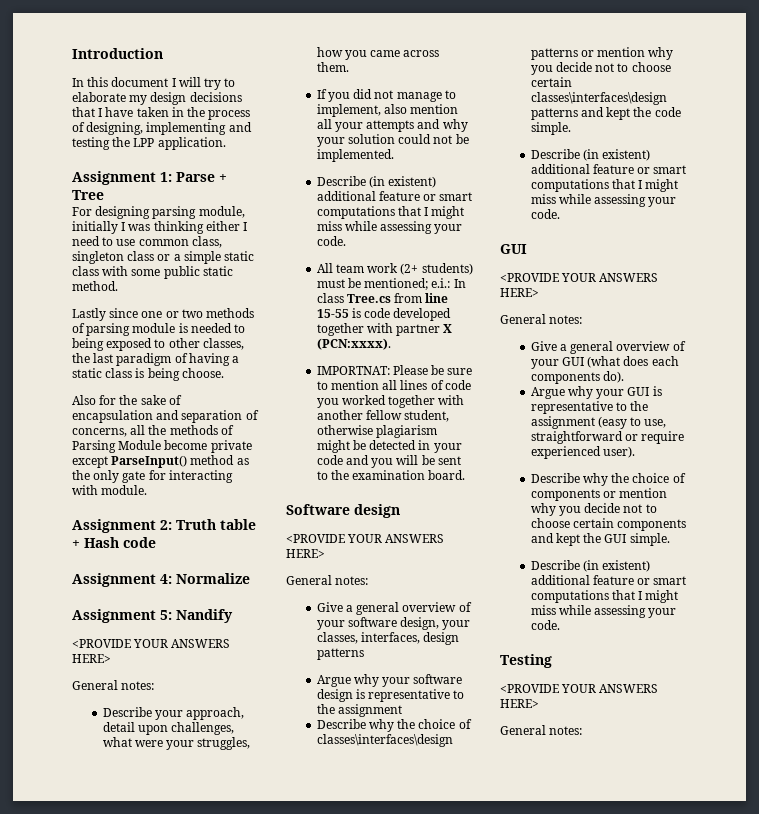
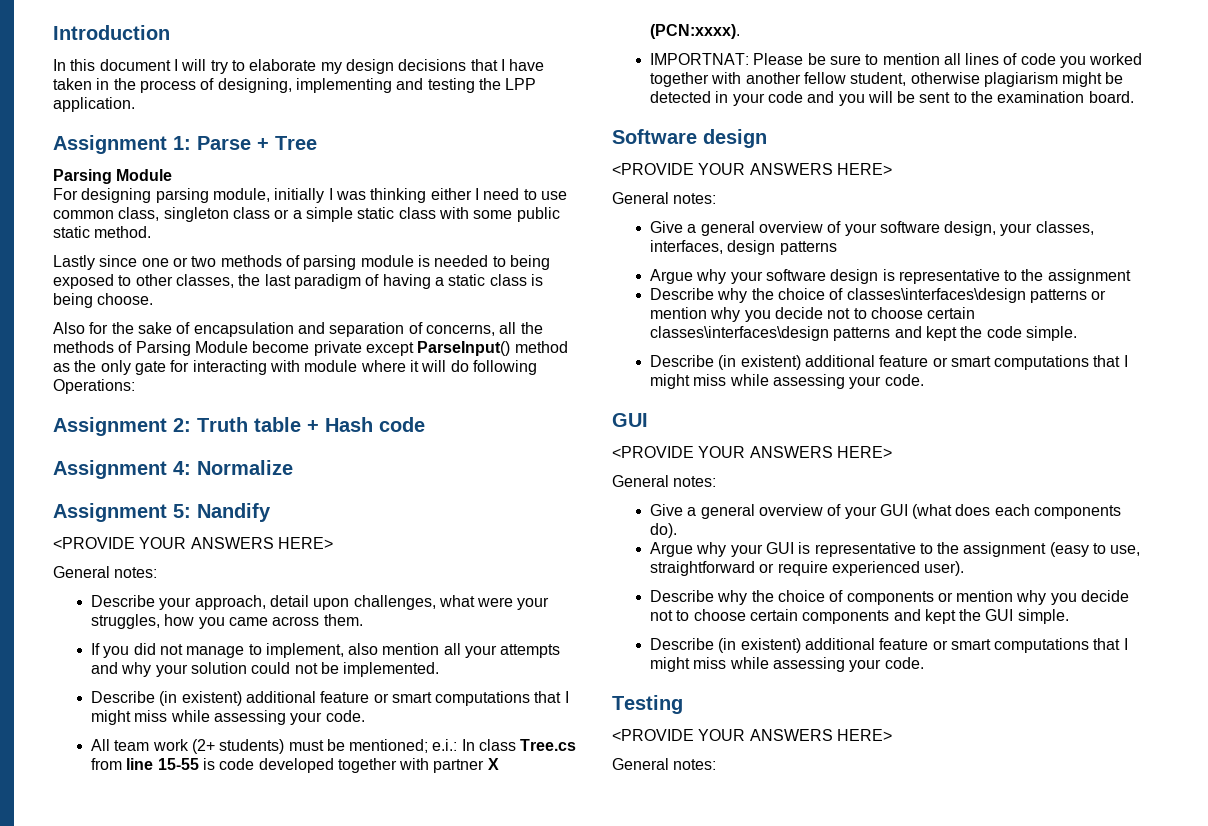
  Assignment 1: Parse + Tree
+ Parsing Module
- Also for the sake of encapsulation and separation of concerns, all the methods of Parsing Module become private except ParseInput() method as the only gate for interacting with module.
+ Also for the sake of encapsulation and separation of concerns, all the methods of Parsing Module become private except ParseInput() method as the only gate for interacting with module where it will do following Operations:

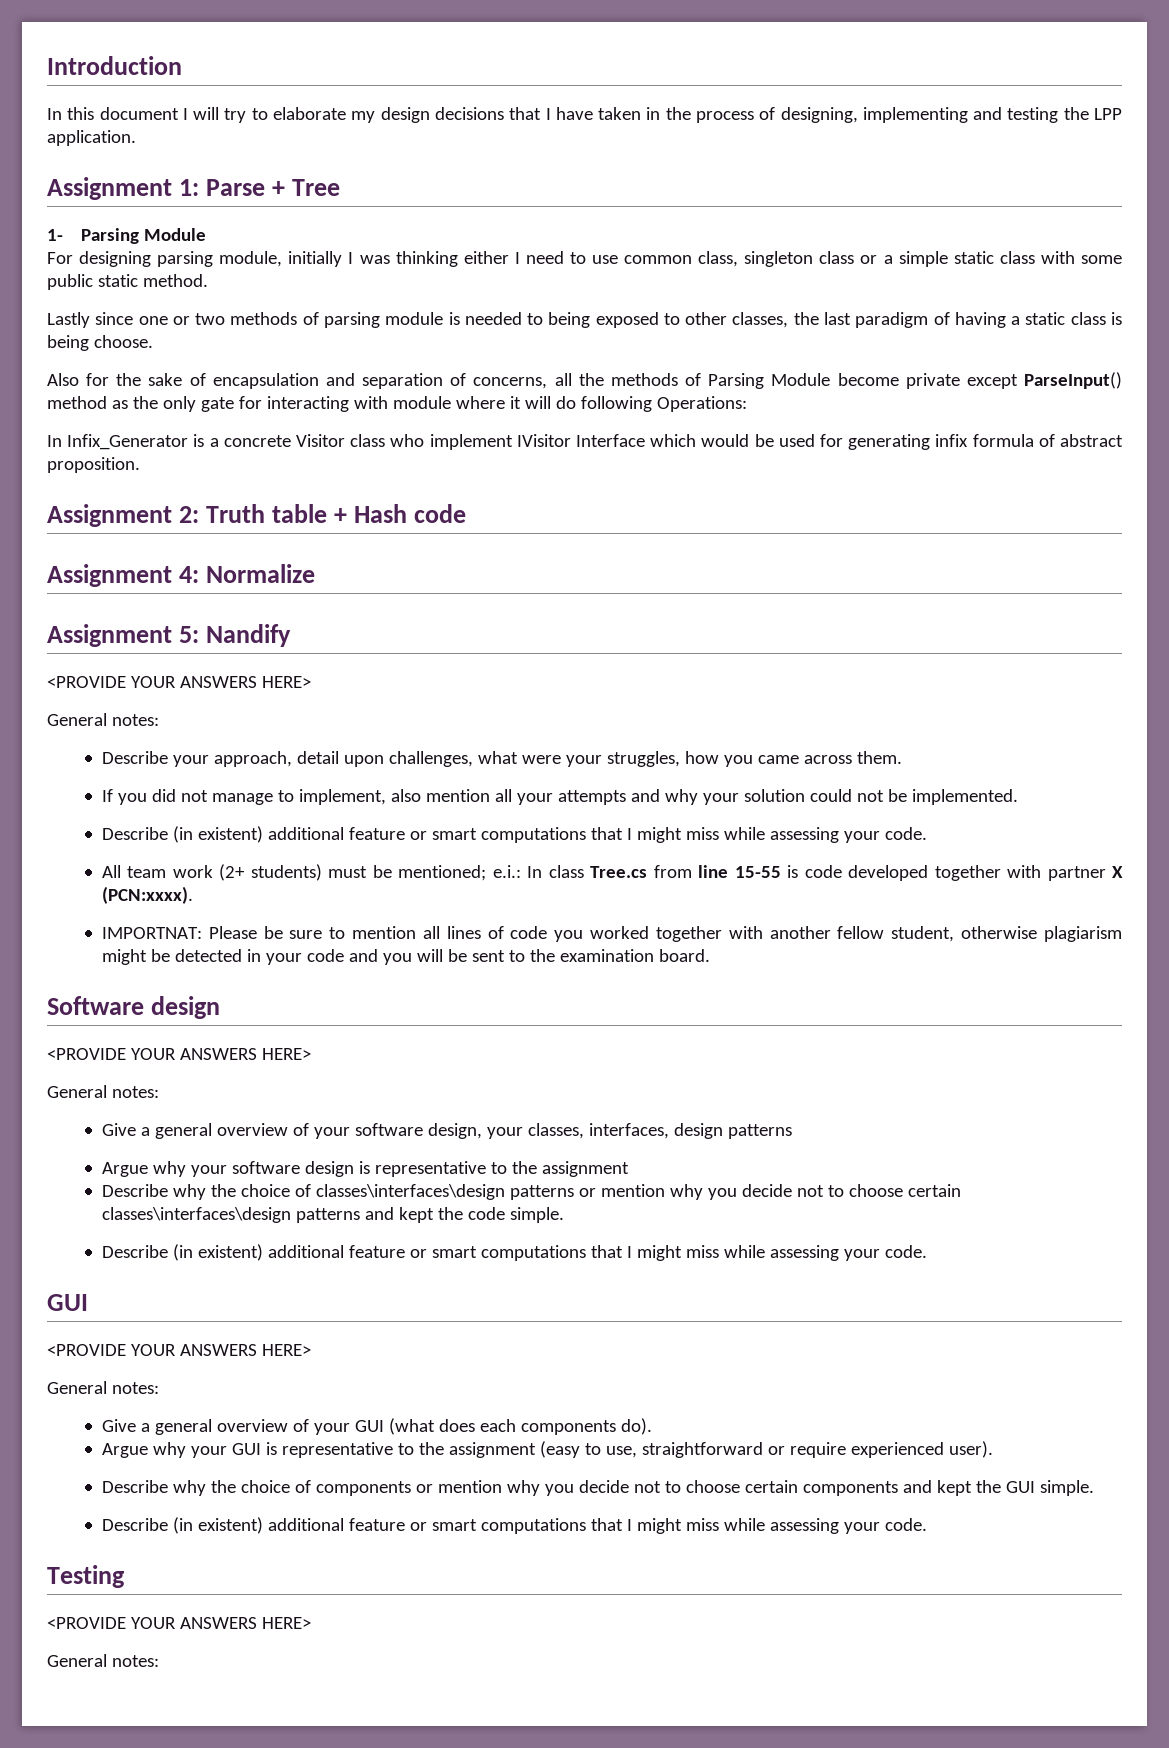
  Assignment 1: Parse + Tree
- Parsing Module
+ 1- Parsing Module
+ In Infix_Generator is a concrete Visitor class who implement IVisitor Interface which would be used for generating infix formula of abstract proposition.

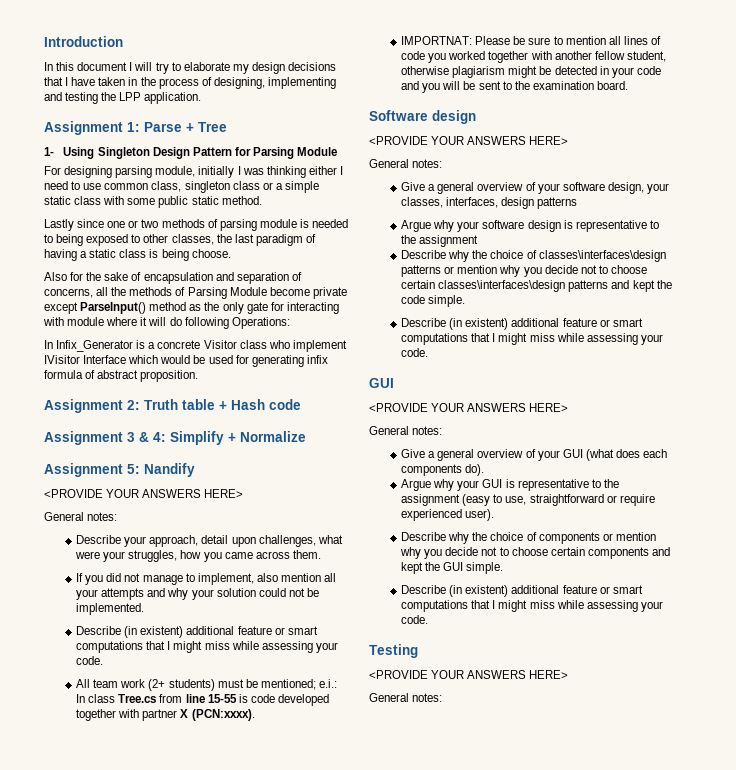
- 1- Parsing Module
+ 1- Using Singleton Design Pattern for Parsing Module
- Assignment 4: Normalize
+ Assignment 3 & 4: Simplify + Normalize

